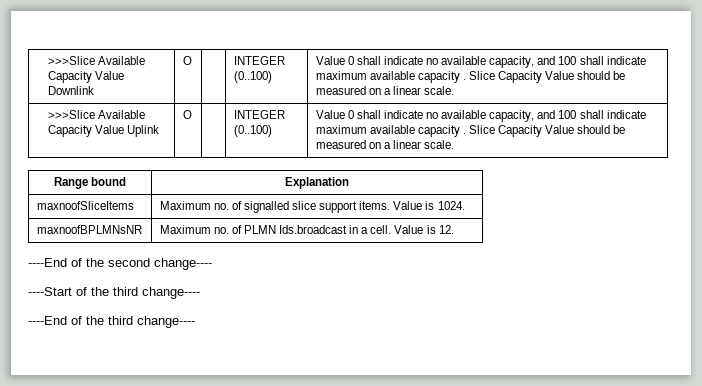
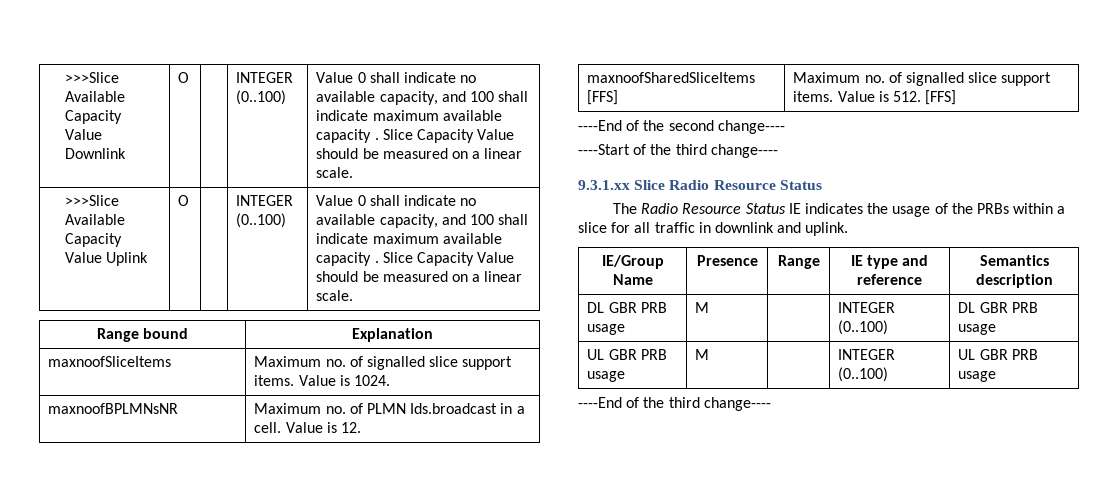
+ maxnoofSharedSliceItems [FFS] | Maximum no. of signalled slice support items. Value is 512. [FFS]
+ 9.3.1.xx Slice Radio Resource Status
+ The Radio Resource Status IE indicates the usage of the PRBs within a slice for all traffic in downlink and uplink.
+ IE/Group Name | Presence | Range | IE type and reference | Semantics description
+ DL GBR PRB usage | M | | INTEGER (0..100) | DL GBR PRB usage
+ UL GBR PRB usage | M | | INTEGER (0..100) | UL GBR PRB usage

